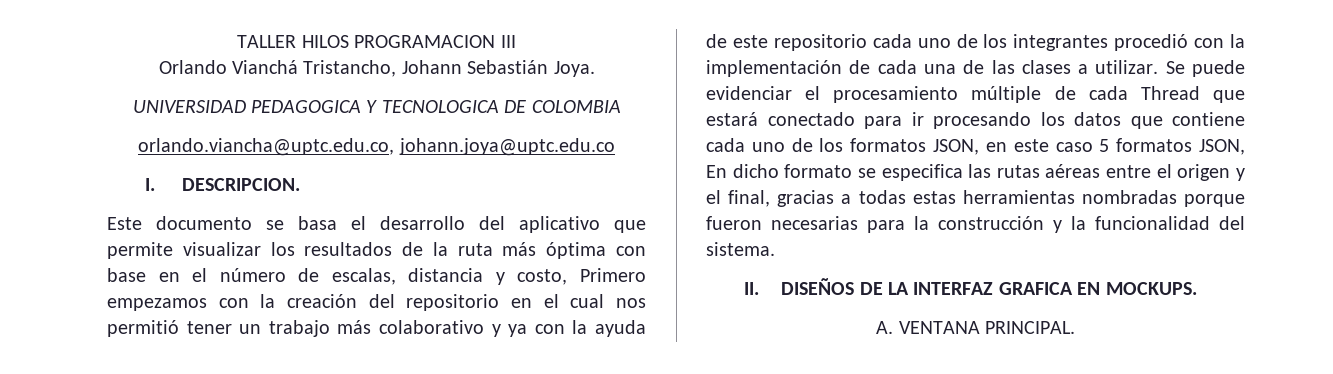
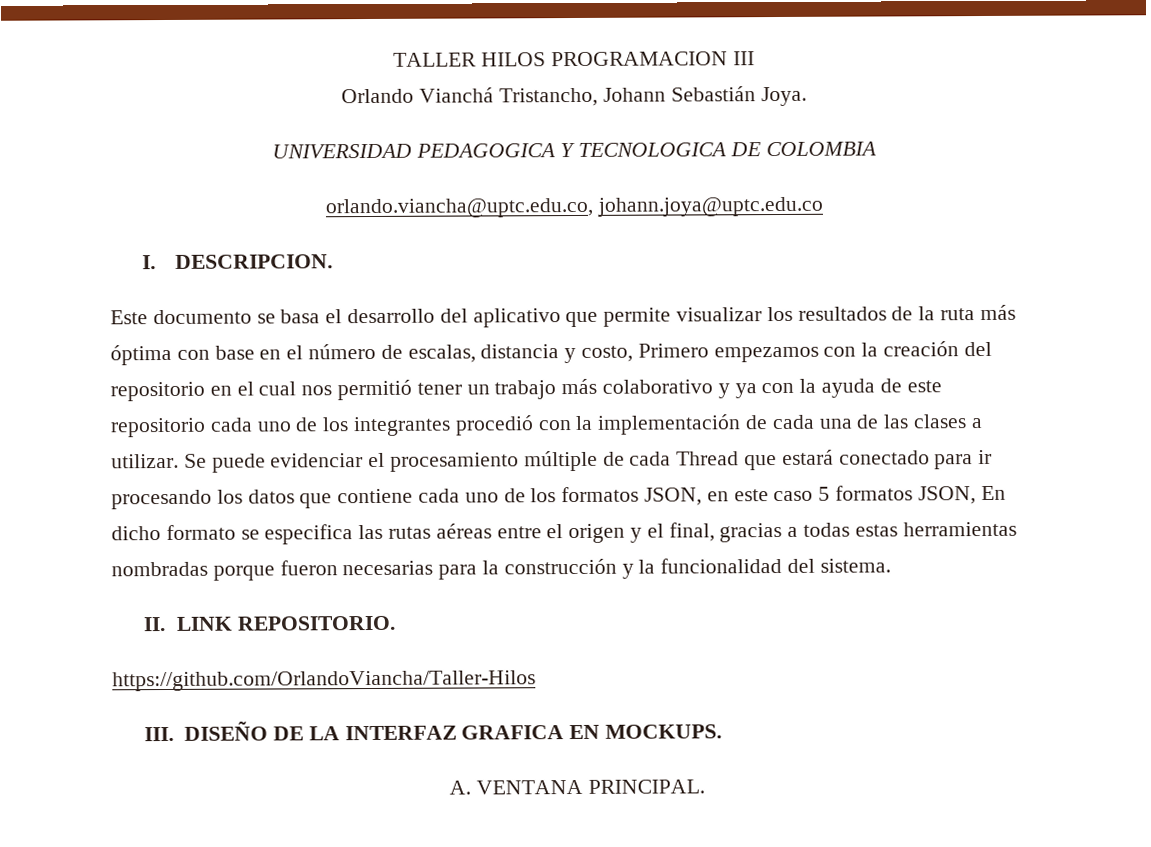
- II. DISEÑOS DE LA INTERFAZ GRAFICA EN MOCKUPS.
+ II. LINK REPOSITORIO.
+ https://github.com/OrlandoViancha/Taller-Hilos
+ III. DISEÑO DE LA INTERFAZ GRAFICA EN MOCKUPS.

